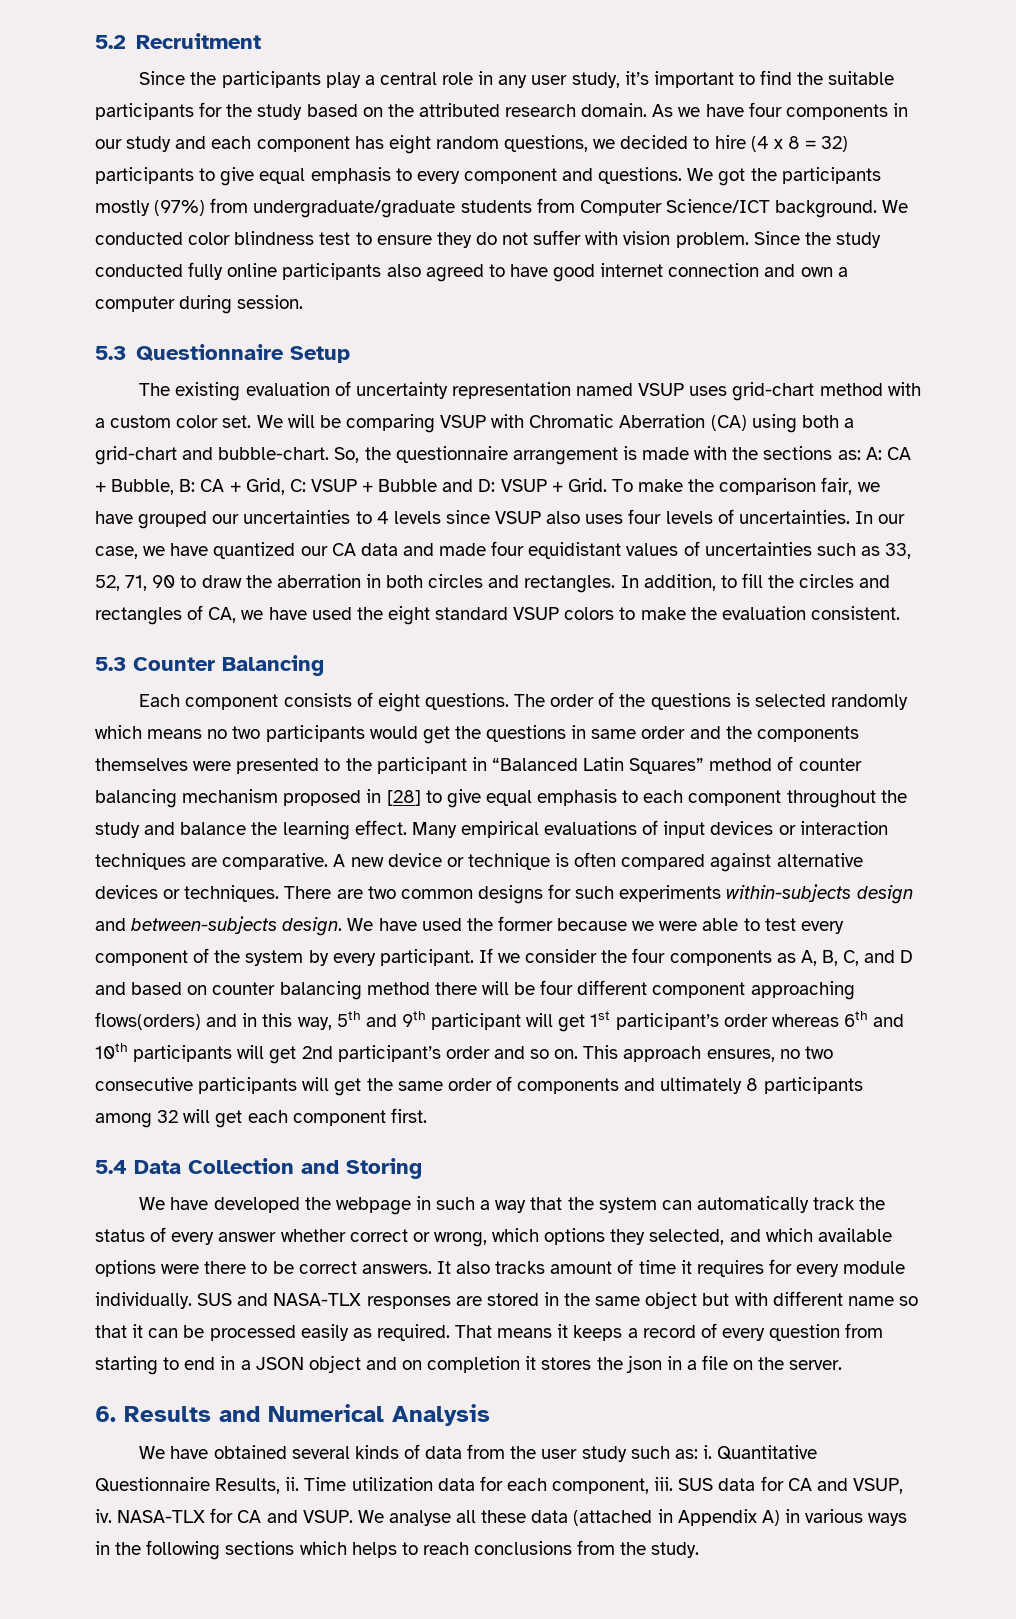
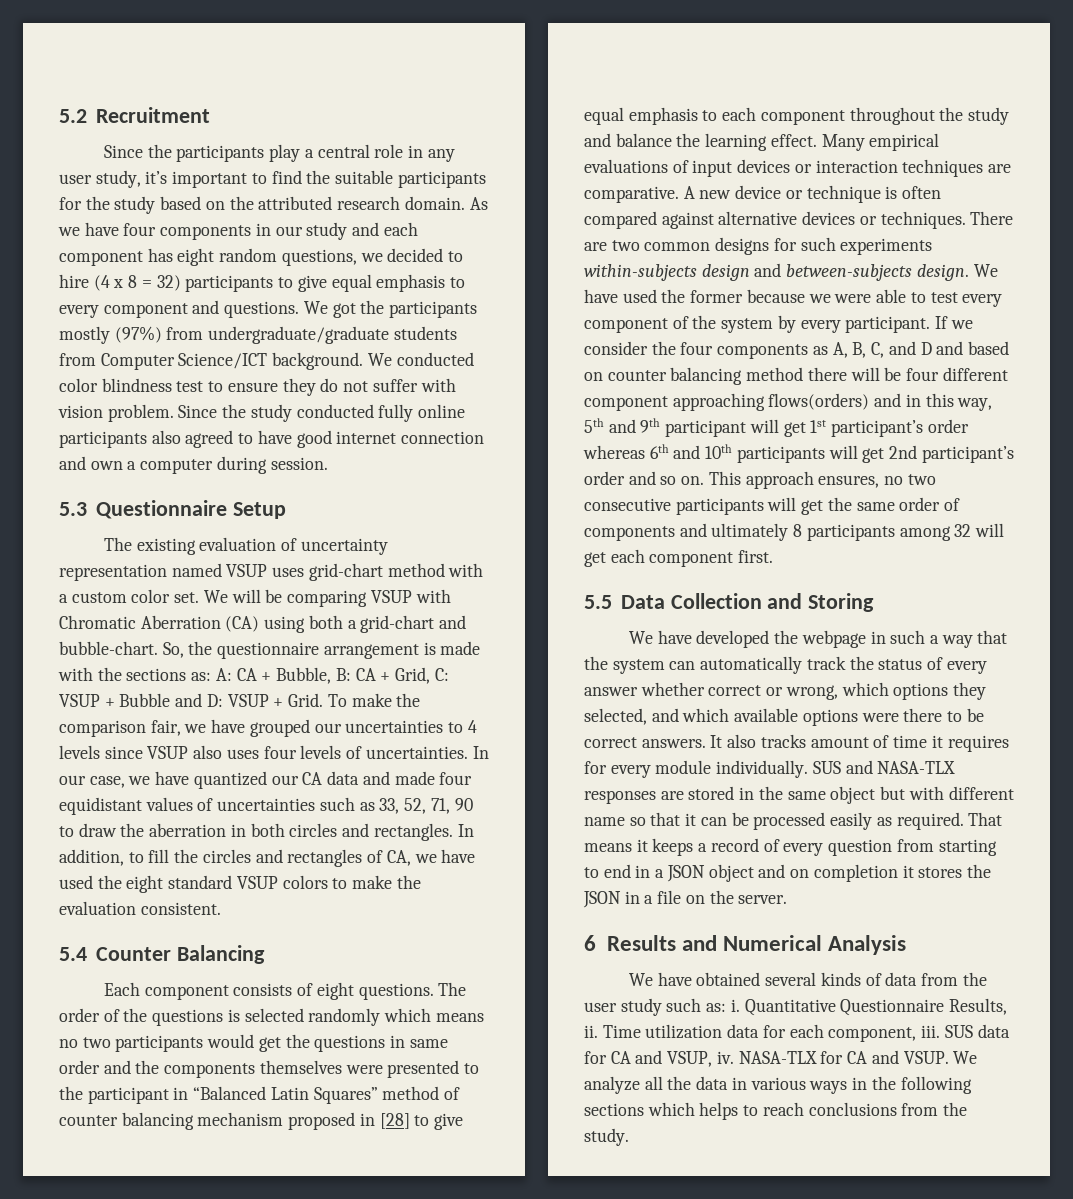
- 5.3 Counter Balancing
+ 5.4 Counter Balancing
- 5.4 Data Collection and Storing
+ 5.5 Data Collection and Storing
- That means it keeps a record of every question from starting to end in a JSON object and on completion it stores the json in a file on the server.
+ That means it keeps a record of every question from starting to end in a JSON object and on completion it stores the JSON in a file on the server.
- 6. Results and Numerical Analysis
+ 6 Results and Numerical Analysis
- We analyse all these data (attached in Appendix A) in various ways in the following sections which helps to reach conclusions from the study.
+ We analyze all the data in various ways in the following sections which helps to reach conclusions from the study.

